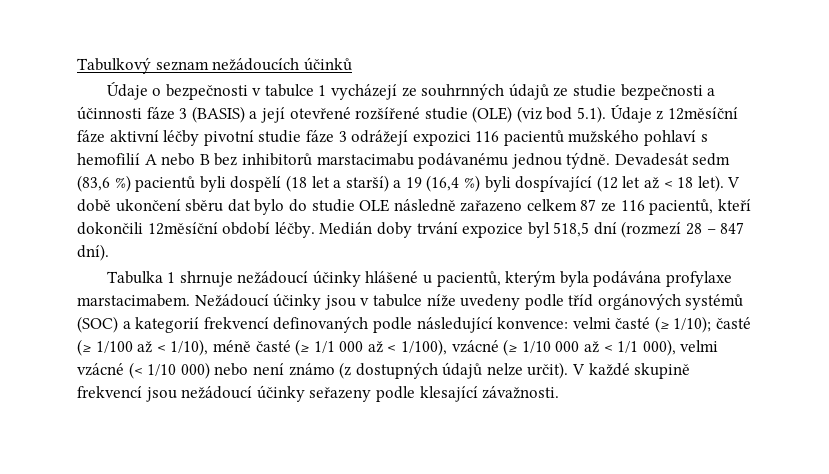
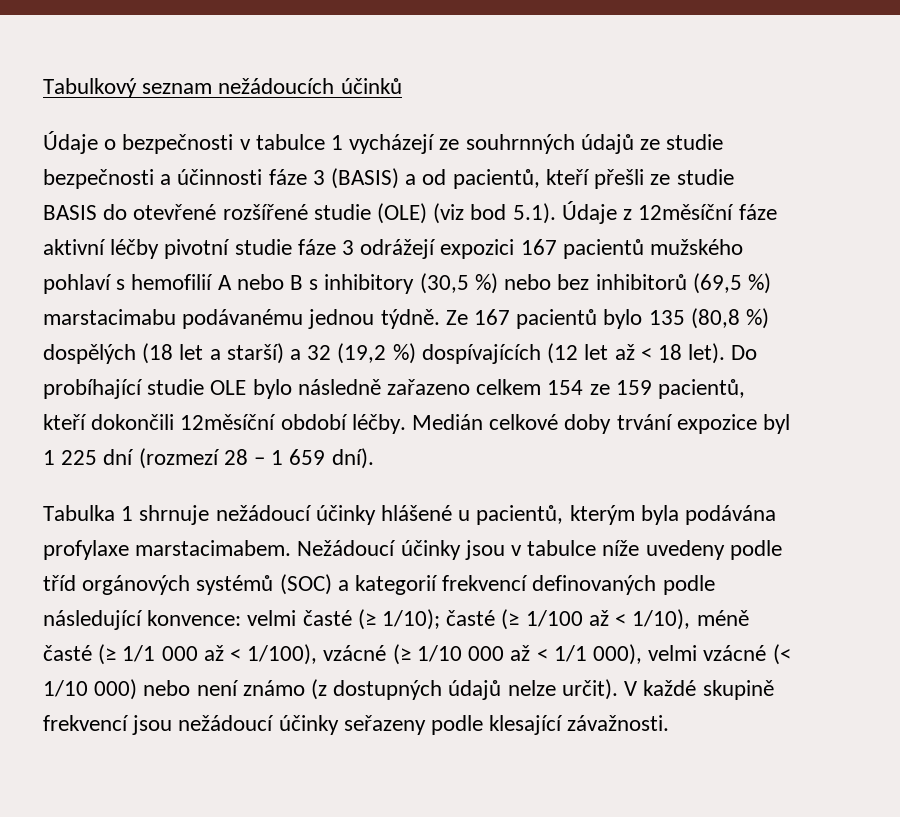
- Údaje o bezpečnosti v tabulce 1 vycházejí ze souhrnných údajů ze studie bezpečnosti a účinnosti fáze 3 (BASIS) a její otevřené rozšířené studie (OLE) (viz bod 5.1). Údaje z 12měsíční fáze aktivní léčby pivotní studie fáze 3 odrážejí expozici 116 pacientů mužského pohlaví s hemofilií A nebo B bez inhibitorů marstacimabu podávanému jednou týdně. Devadesát sedm (83,6 %) pacientů byli dospělí (18 let a starší) a 19 (16,4 %) byli dospívající (12 let až < 18 let).
+ Údaje o bezpečnosti v tabulce 1 vycházejí ze souhrnných údajů ze studie bezpečnosti a účinnosti fáze 3 (BASIS) a od pacientů, kteří přešli ze studie BASIS do otevřené rozšířené studie (OLE) (viz bod 5.1). Údaje z 12měsíční fáze aktivní léčby pivotní studie fáze 3 odrážejí expozici 167 pacientů mužského pohlaví s hemofilií A nebo B s inhibitory (30,5 %) nebo bez inhibitorů (69,5 %) marstacimabu podávanému jednou týdně. Ze 167 pacientů bylo 135 (80,8 %) dospělých (18 let a starší) a 32 (19,2 %) dospívajících (12 let až < 18 let).
- V době ukončení sběru dat bylo do studie OLE následně zařazeno celkem 87 ze 116 pacientů, kteří dokončili 12měsíční období léčby.
+ Do probíhající studie OLE bylo následně zařazeno celkem 154 ze 159 pacientů, kteří dokončili 12měsíční období léčby.
- Medián doby trvání expozice byl 518,5 dní (rozmezí 28 – 847 dní).
+ Medián celkové doby trvání expozice byl 1 225 dní (rozmezí 28 – 1 659 dní).

